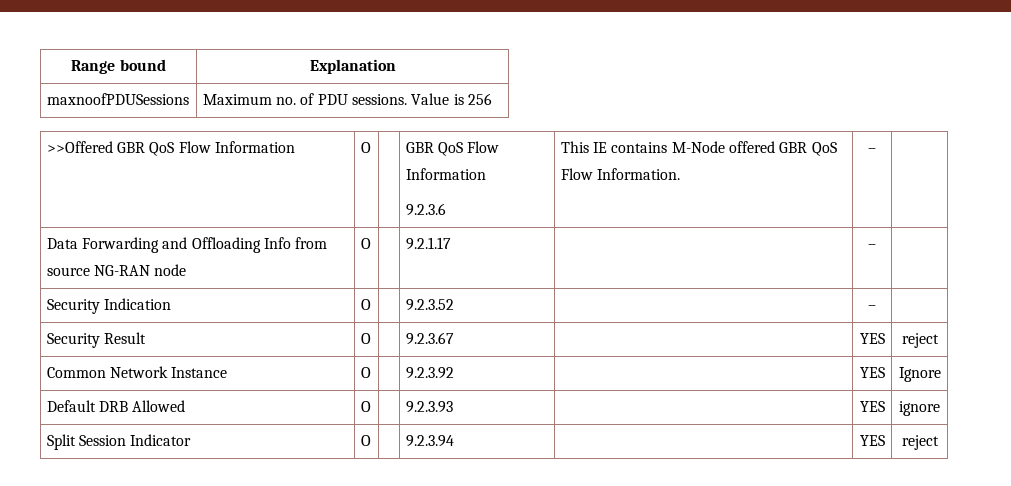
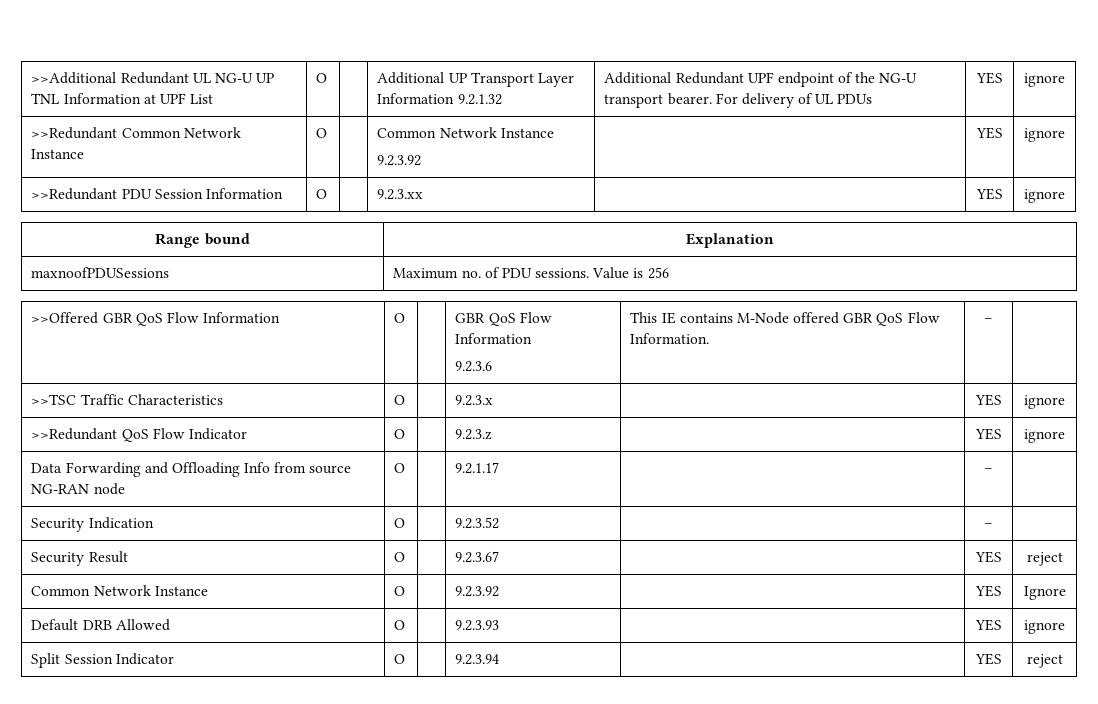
+ >>Additional Redundant UL NG-U UP TNL Information at UPF List | O | | Additional UP Transport Layer Information 9.2.1.32 | Additional Redundant UPF endpoint of the NG-U transport bearer. For delivery of UL PDUs | YES | ignore
+ >>Redundant Common Network Instance | O | | Common Network Instance
+ 9.2.3.92 | | YES | ignore
+ >>Redundant PDU Session Information | O | | 9.2.3.xx | | YES | ignore
+ >>TSC Traffic Characteristics | O | | 9.2.3.x | | YES | ignore
+ >>Redundant QoS Flow Indicator | O | | 9.2.3.z | | YES | ignore

